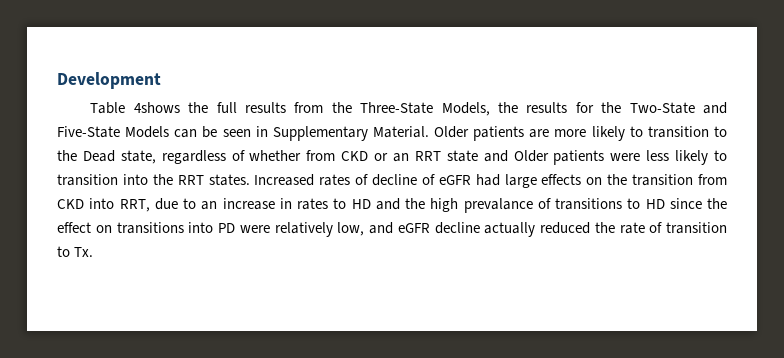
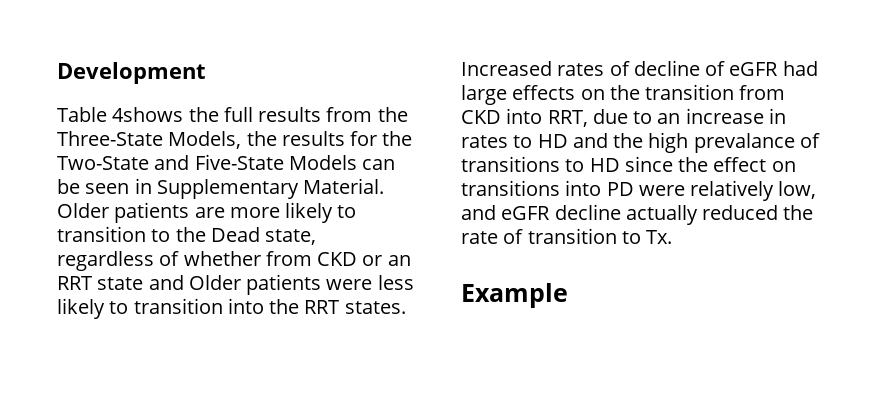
+ Example

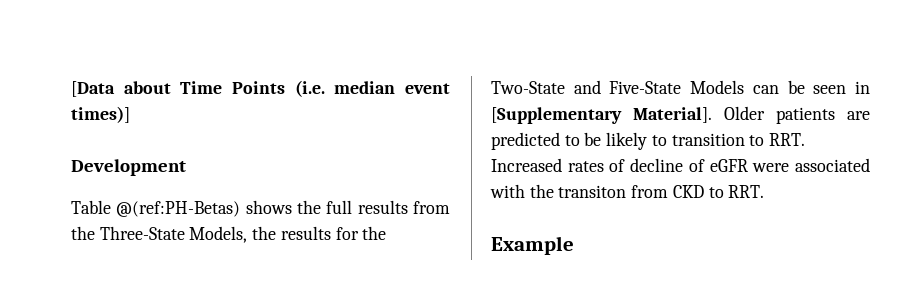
+ [Data about Time Points (i.e. median event times)]
- Table 4shows the full results from the Three-State Models, the results for the Two-State and Five-State Models can be seen in Supplementary Material.
+ Table @(ref:PH-Betas) shows the full results from the Three-State Models, the results for the Two-State and Five-State Models can be seen in [Supplementary Material].
- Older patients are more likely to transition to the Dead state, regardless of whether from CKD or an RRT state and Older patients were less likely to transition into the RRT states. Increased rates of decline of eGFR had large effects on the transition from CKD into RRT, due to an increase in rates to HD and the high prevalance of transitions to HD since the effect on transitions into PD were relatively low, and eGFR decline actually reduced the rate of transition to Tx.
+ Older patients are predicted to be likely to transition to RRT. Increased rates of decline of eGFR were associated with the transiton from CKD to RRT.

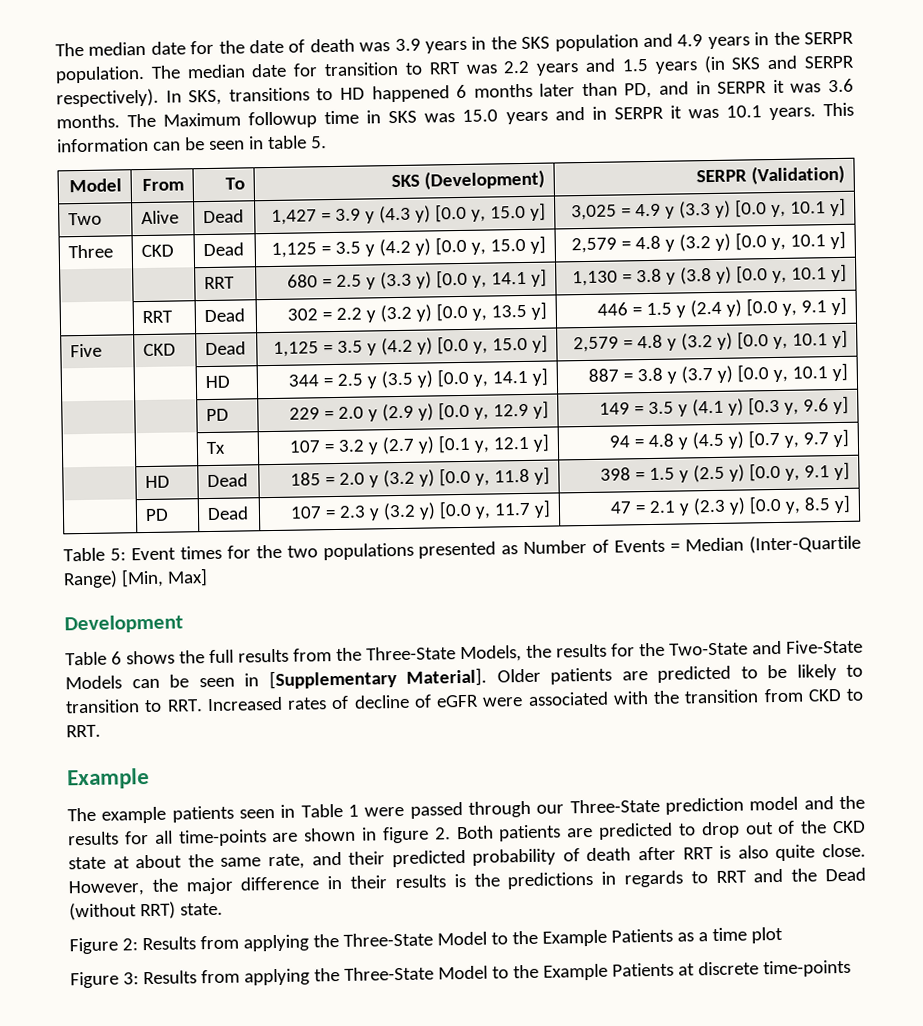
- [Data about Time Points (i.e. median event times)]
+ The median date for the date of death was 3.9 years in the SKS population and 4.9 years in the SERPR population. The median date for transition to RRT was 2.2 years and 1.5 years (in SKS and SERPR respectively). In SKS, transitions to HD happened 6 months later than PD, and in SERPR it was 3.6 months. The Maximum followup time in SKS was 15.0 years and in SERPR it was 10.1 years. This information can be seen in table 5.
+ Model | From | To | SKS (Development) | SERPR (Validation)
+ Two | Alive | Dead | 1,427 = 3.9 y (4.3 y) [0.0 y, 15.0 y] | 3,025 = 4.9 y (3.3 y) [0.0 y, 10.1 y]
+ Three | CKD | Dead | 1,125 = 3.5 y (4.2 y) [0.0 y, 15.0 y] | 2,579 = 4.8 y (3.2 y) [0.0 y, 10.1 y]
+ | | RRT | 680 = 2.5 y (3.3 y) [0.0 y, 14.1 y] | 1,130 = 3.8 y (3.8 y) [0.0 y, 10.1 y]
+ | RRT | Dead | 302 = 2.2 y (3.2 y) [0.0 y, 13.5 y] | 446 = 1.5 y (2.4 y) [0.0 y, 9.1 y]
+ Five | CKD | Dead | 1,125 = 3.5 y (4.2 y) [0.0 y, 15.0 y] | 2,579 = 4.8 y (3.2 y) [0.0 y, 10.1 y]
+ | | HD | 344 = 2.5 y (3.5 y) [0.0 y, 14.1 y] | 887 = 3.8 y (3.7 y) [0.0 y, 10.1 y]
+ | | PD | 229 = 2.0 y (2.9 y) [0.0 y, 12.9 y] | 149 = 3.5 y (4.1 y) [0.3 y, 9.6 y]
+ | | Tx | 107 = 3.2 y (2.7 y) [0.1 y, 12.1 y] | 94 = 4.8 y (4.5 y) [0.7 y, 9.7 y]
+ | HD | Dead | 185 = 2.0 y (3.2 y) [0.0 y, 11.8 y] | 398 = 1.5 y (2.5 y) [0.0 y, 9.1 y]
+ | PD | Dead | 107 = 2.3 y (3.2 y) [0.0 y, 11.7 y] | 47 = 2.1 y (2.3 y) [0.0 y, 8.5 y]
+ Table 5: Event times for the two populations presented as Number of Events = Median (Inter-Quartile Range) [Min, Max]
- Table @(ref:PH-Betas) shows the full results from the Three-State Models, the results for the Two-State and Five-State Models can be seen in [Supplementary Material].
+ Table 6 shows the full results from the Three-State Models, the results for the Two-State and Five-State Models can be seen in [Supplementary Material].
- Older patients are predicted to be likely to transition to RRT. Increased rates of decline of eGFR were associated with the transiton from CKD to RRT.
+ Older patients are predicted to be likely to transition to RRT. Increased rates of decline of eGFR were associated with the transition from CKD to RRT.
+ The example patients seen in Table 1 were passed through our Three-State prediction model and the results for all time-points are shown in figure 2. Both patients are predicted to drop out of the CKD state at about the same rate, and their predicted probability of death after RRT is also quite close. However, the major difference in their results is the predictions in regards to RRT and the Dead (without RRT) state.
+ Figure 2: Results from applying the Three-State Model to the Example Patients as a time plot
+ Figure 3: Results from applying the Three-State Model to the Example Patients at discrete time-points

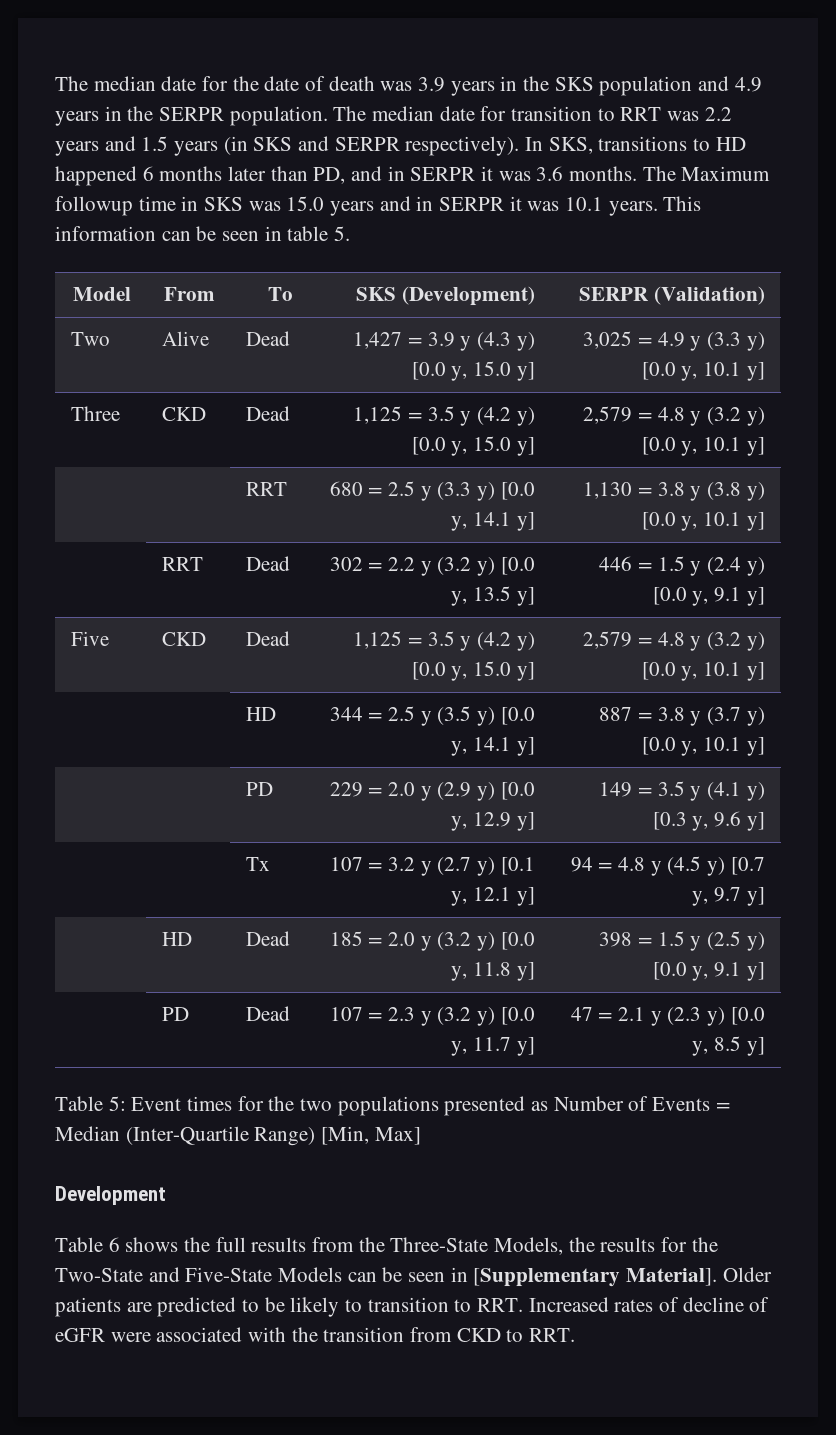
  Older patients are predicted to be likely to transition to RRT. Increased rates of decline of eGFR were associated with the transition from CKD to RRT.
- Example
- The example patients seen in Table 1 were passed through our Three-State prediction model and the results for all time-points are shown in figure 2. Both patients are predicted to drop out of the CKD state at about the same rate, and their predicted probability of death after RRT is also quite close. However, the major difference in their results is the predictions in regards to RRT and the Dead (without RRT) state.
- Figure 2: Results from applying the Three-State Model to the Example Patients as a time plot
- Figure 3: Results from applying the Three-State Model to the Example Patients at discrete time-points

